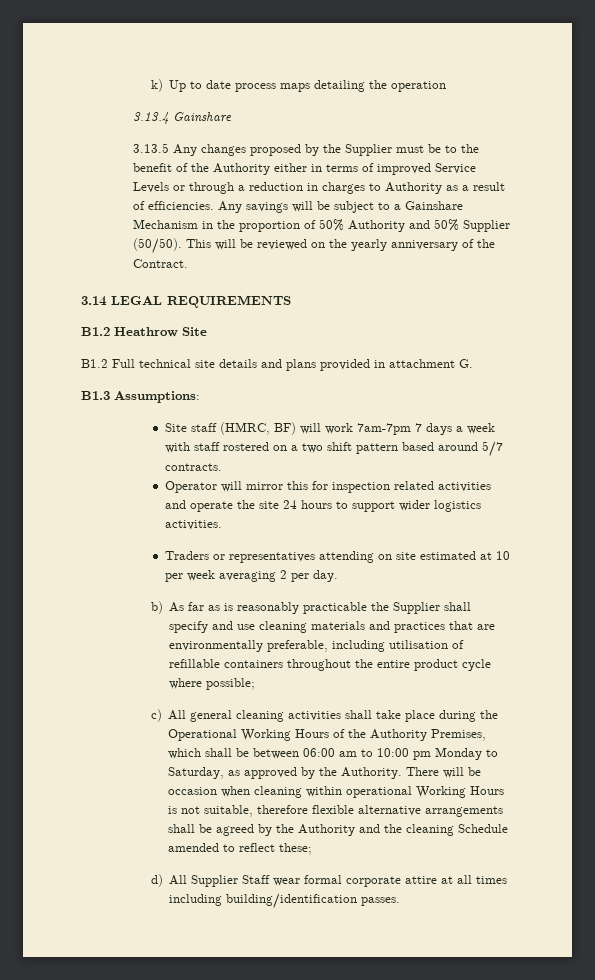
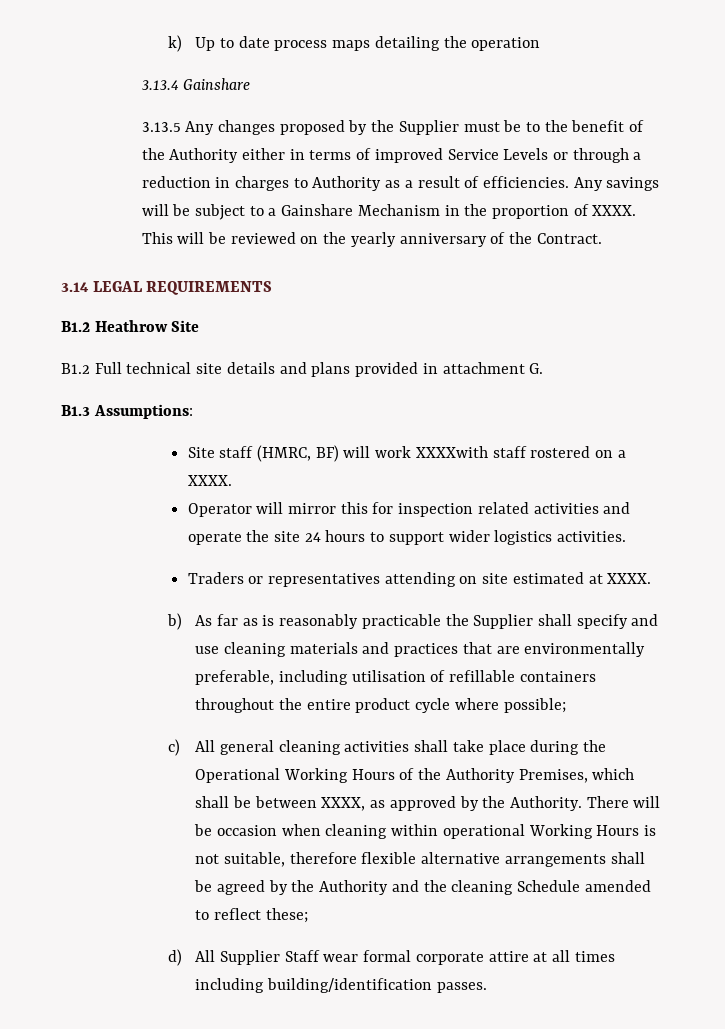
- Any savings will be subject to a Gainshare Mechanism in the proportion of 50% Authority and 50% Supplier (50/50).
+ Any savings will be subject to a Gainshare Mechanism in the proportion of XXXX.
- Site staff (HMRC, BF) will work 7am-7pm 7 days a week with staff rostered on a two shift pattern based around 5/7 contracts.
+ Site staff (HMRC, BF) will work XXXXwith staff rostered on a XXXX.
- Traders or representatives attending on site estimated at 10 per week averaging 2 per day.
+ Traders or representatives attending on site estimated at XXXX.
- c) All general cleaning activities shall take place during the Operational Working Hours of the Authority Premises, which shall be between 06:00 am to 10:00 pm Monday to Saturday, as approved by the Authority.
+ c) All general cleaning activities shall take place during the Operational Working Hours of the Authority Premises, which shall be between XXXX, as approved by the Authority.

